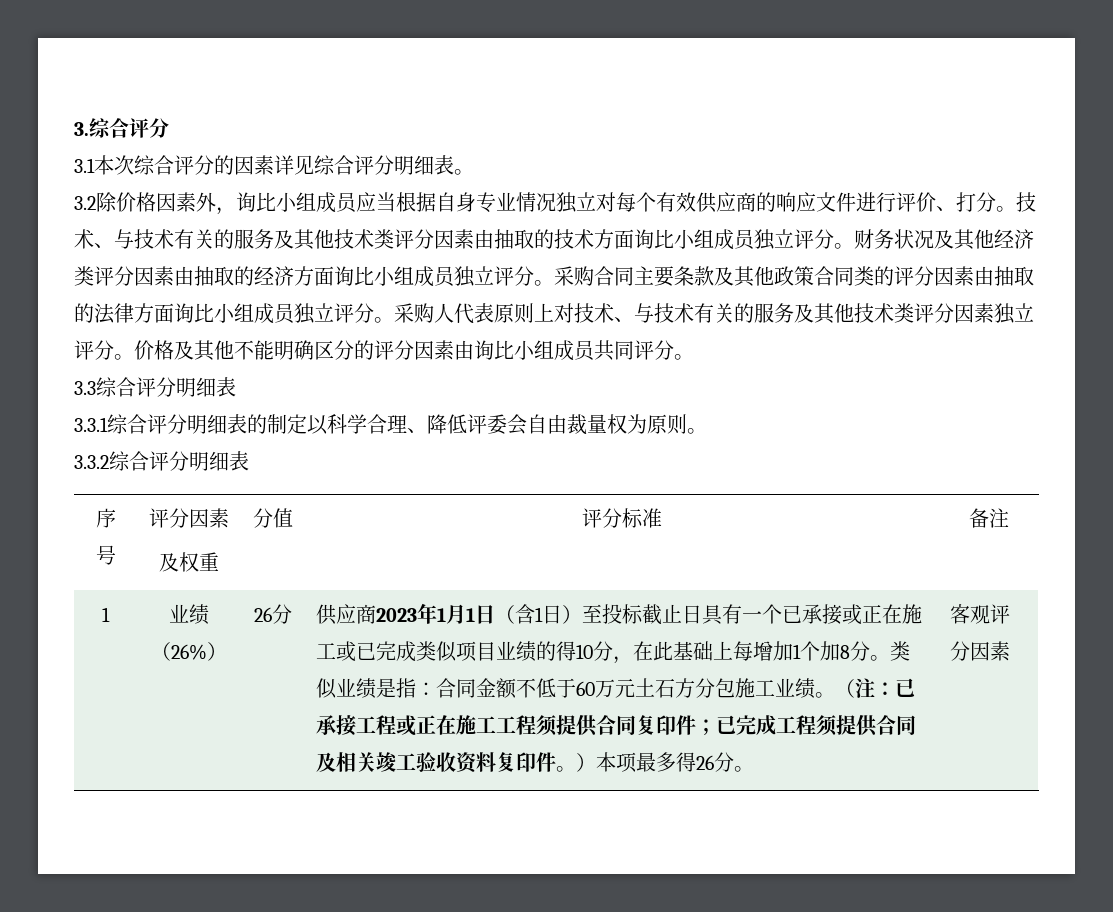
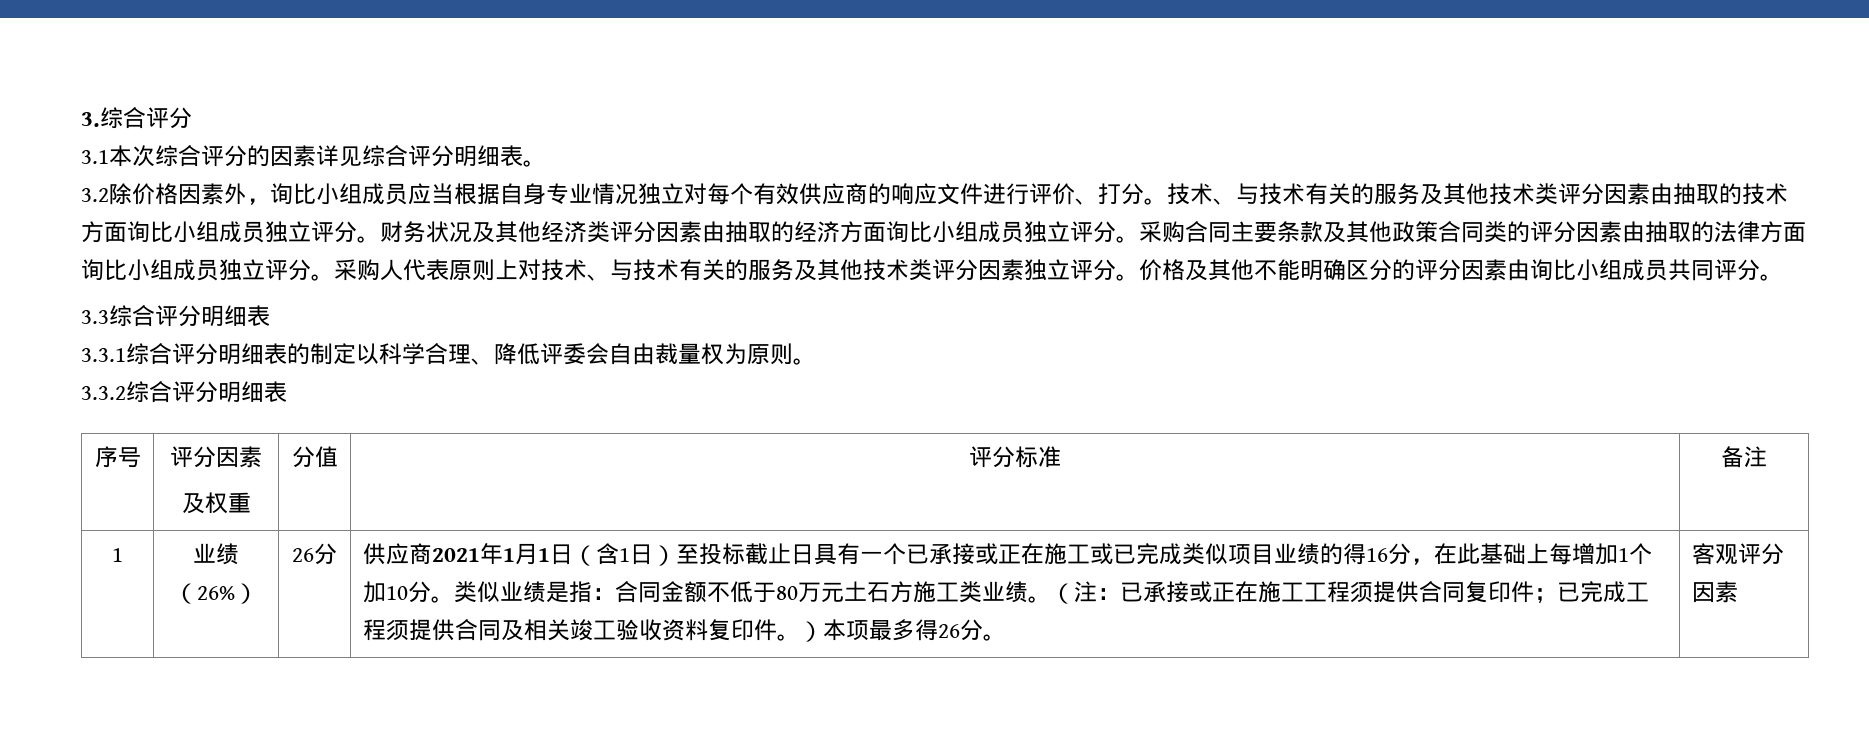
- 供应商2023年1月1日（含1日）至投标截止日具有一个已承接或正在施工或已完成类似项目业绩的得10分，在此基础上每增加1个加8分。
+ 供应商2021年1月1日（含1日）至投标截止日具有一个已承接或正在施工或已完成类似项目业绩的得16分，在此基础上每增加1个加10分。
- 类似业绩是指：合同金额不低于60万元土石方分包施工业绩。
+ 类似业绩是指：合同金额不低于80万元土石方施工类业绩。
- （注：已承接工程或正在施工工程须提供合同复印件；已完成工程须提供合同及相关竣工验收资料复印件。）本项最多得26分。
+ （注：已承接或正在施工工程须提供合同复印件；已完成工程须提供合同及相关竣工验收资料复印件。）本项最多得26分。

